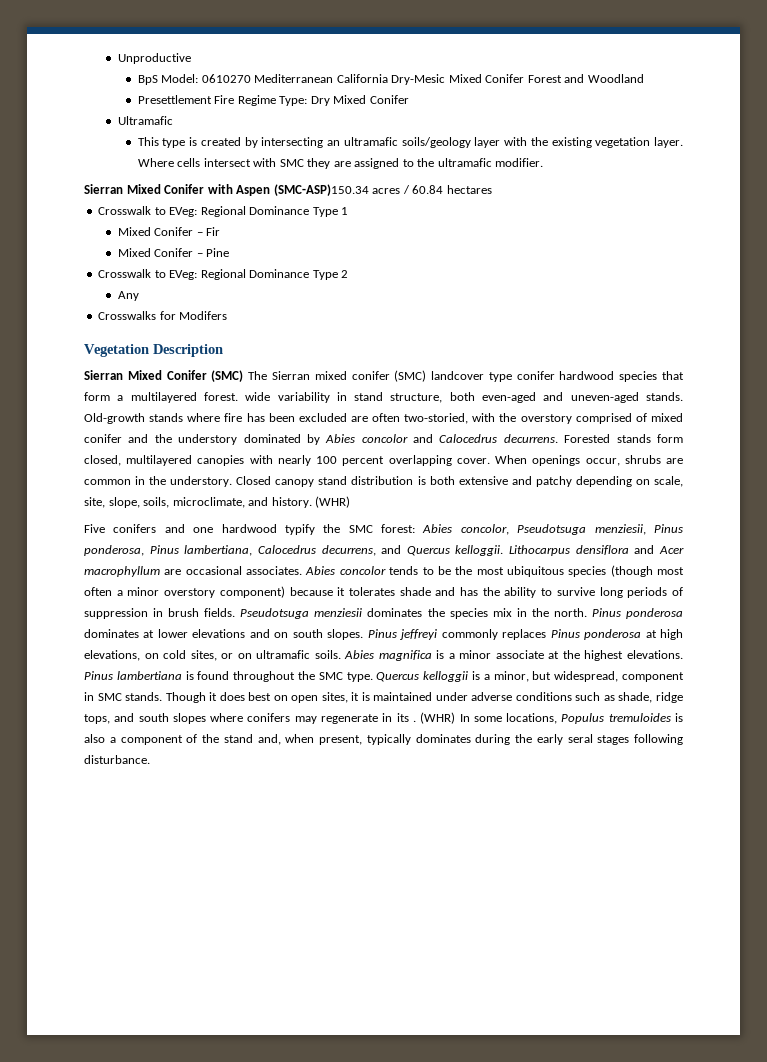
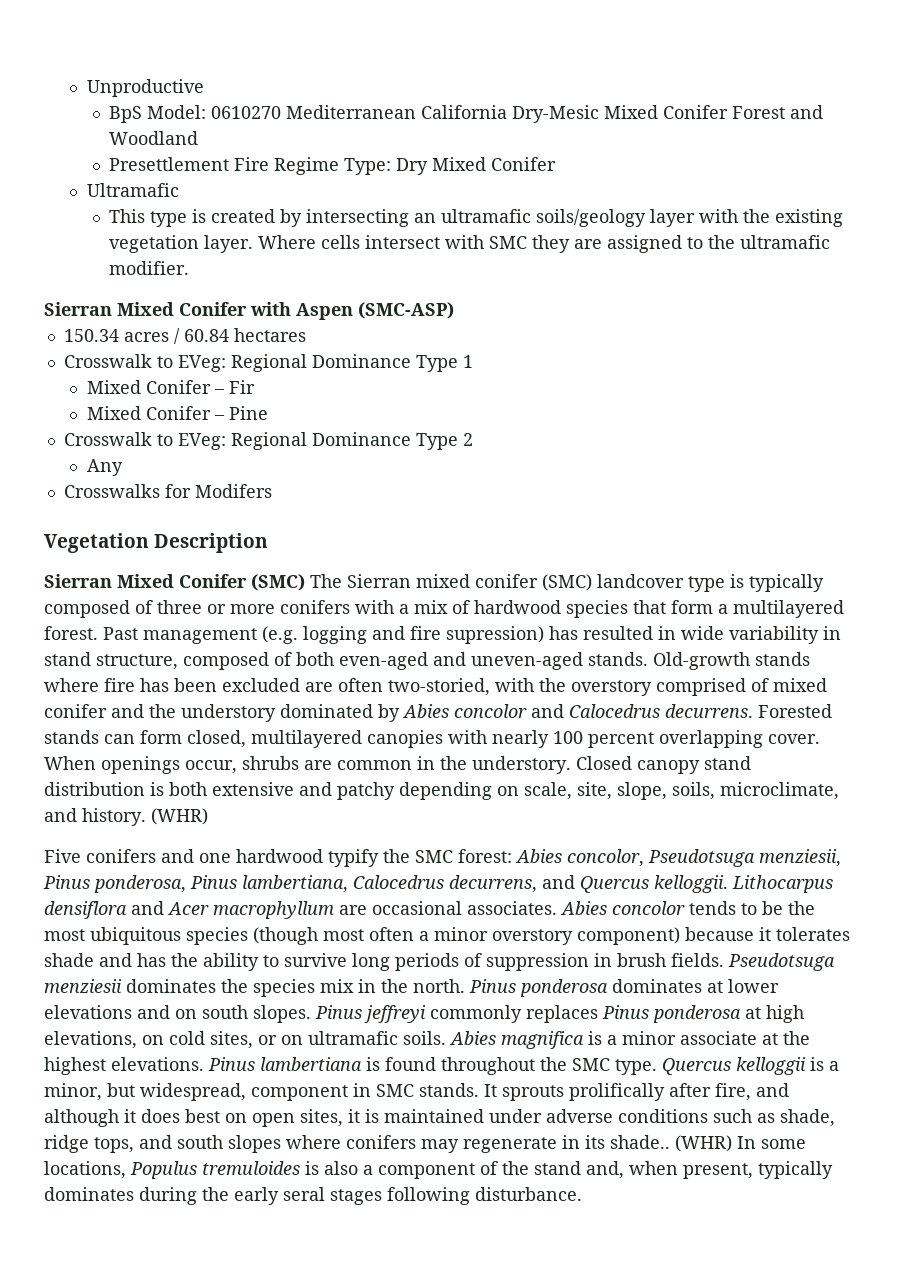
- Sierran Mixed Conifer with Aspen (SMC-ASP)150.34 acres / 60.84 hectares
+ Sierran Mixed Conifer with Aspen (SMC-ASP)
+ 150.34 acres / 60.84 hectares
- Sierran Mixed Conifer (SMC) The Sierran mixed conifer (SMC) landcover type conifer hardwood species that form a multilayered forest. wide variability in stand structure, both even-aged and uneven-aged stands.
+ Sierran Mixed Conifer (SMC) The Sierran mixed conifer (SMC) landcover type is typically composed of three or more conifers with a mix of hardwood species that form a multilayered forest. Past management (e.g. logging and fire supression) has resulted in wide variability in stand structure, composed of both even-aged and uneven-aged stands.
- Forested stands form closed, multilayered canopies with nearly 100 percent overlapping cover.
+ Forested stands can form closed, multilayered canopies with nearly 100 percent overlapping cover.
- Though it does best on open sites, it is maintained under adverse conditions such as shade, ridge tops, and south slopes where conifers may regenerate in its .
+ It sprouts prolifically after fire, and although it does best on open sites, it is maintained under adverse conditions such as shade, ridge tops, and south slopes where conifers may regenerate in its shade..

